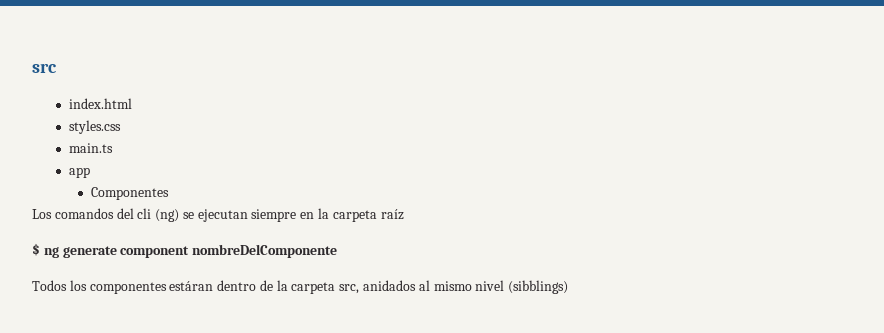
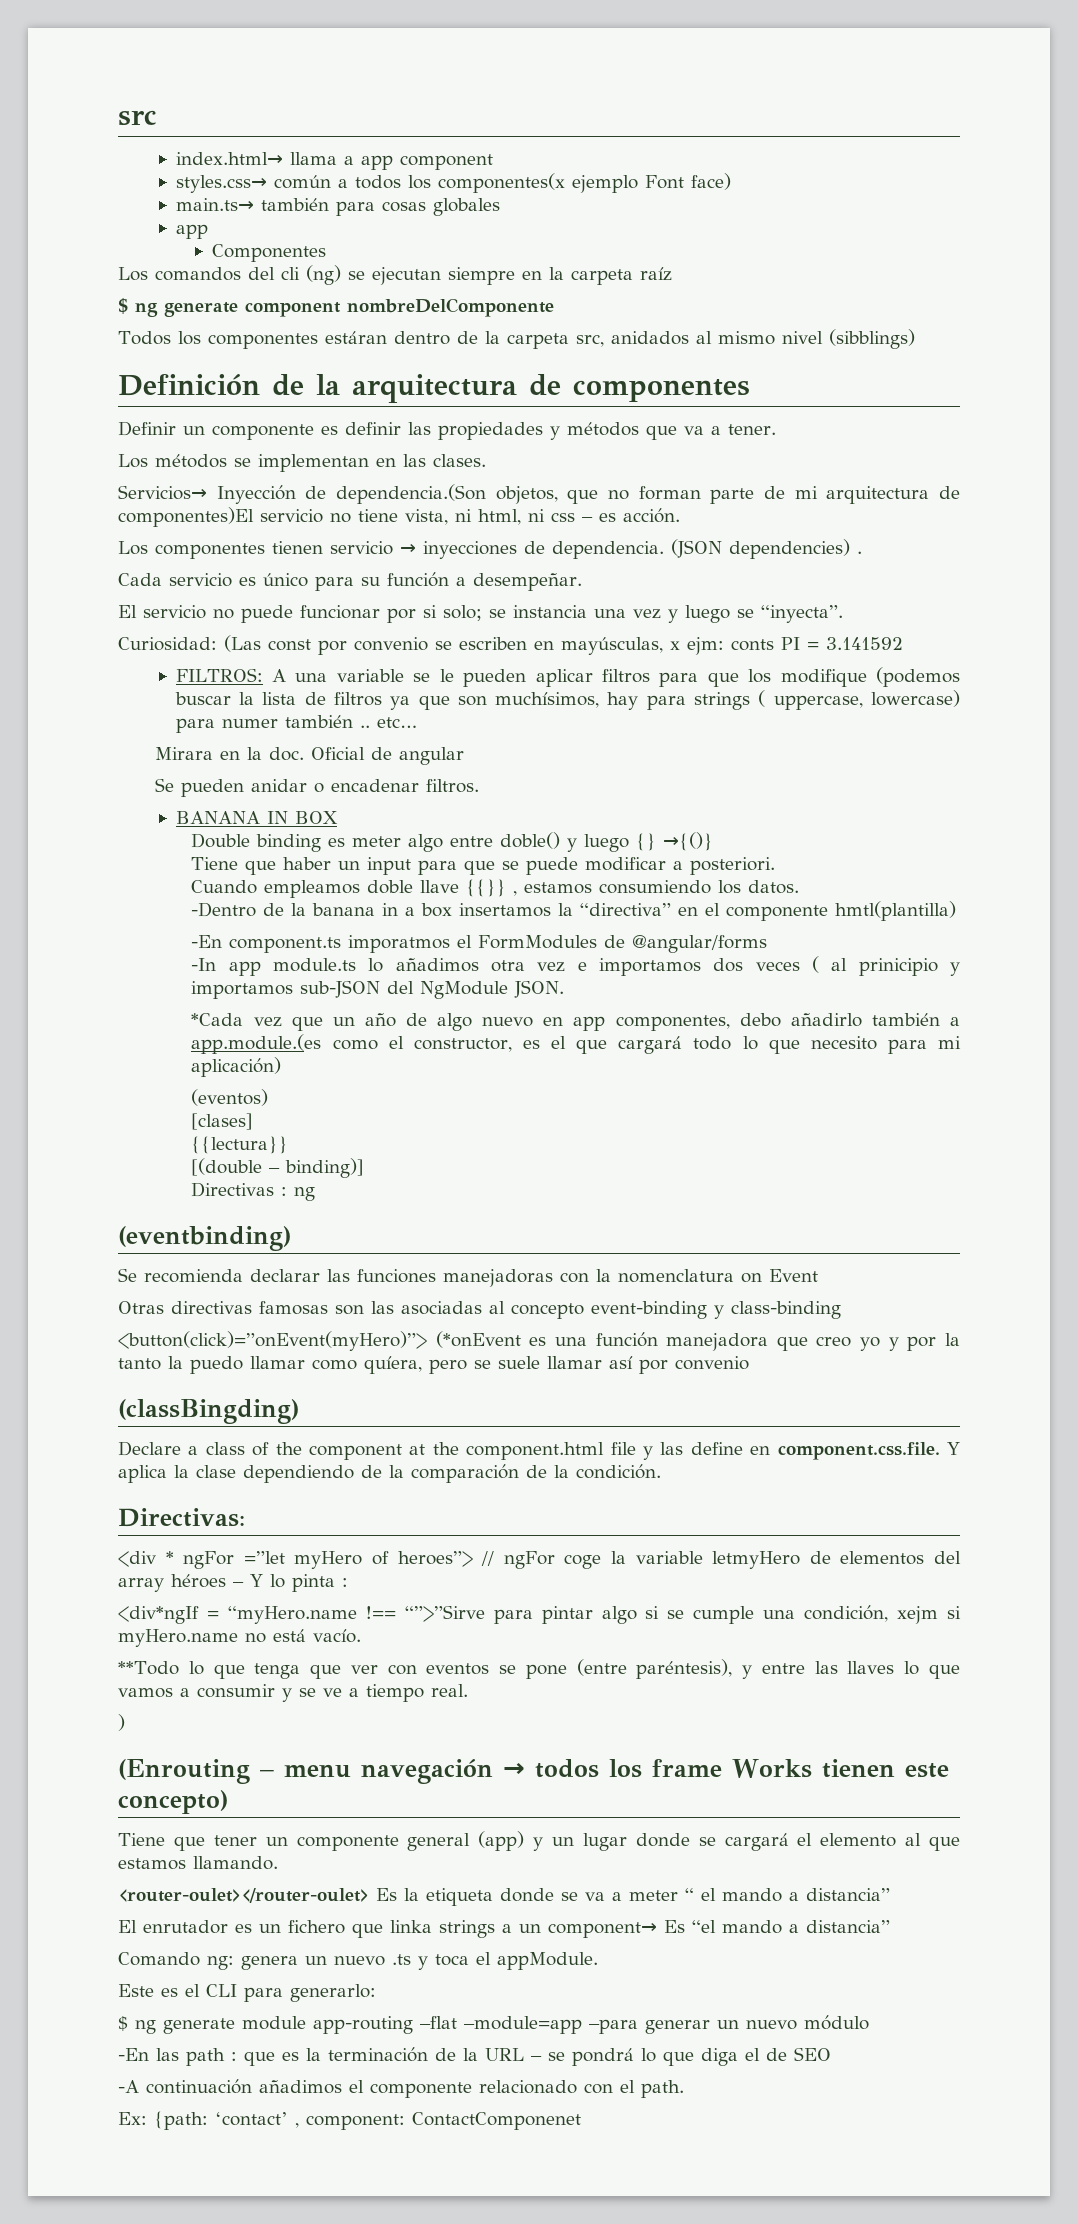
- index.html
- styles.css
- main.ts
+ index.html→ llama a app component
+ styles.css→ común a todos los componentes(x ejemplo Font face)
+ main.ts→ también para cosas globales
+ Definición de la arquitectura de componentes
+ Definir un componente es definir las propiedades y métodos que va a tener.
+ Los métodos se implementan en las clases.
+ Servicios→ Inyección de dependencia.(Son objetos, que no forman parte de mi arquitectura de componentes)El servicio no tiene vista, ni html, ni css – es acción.
+ Los componentes tienen servicio → inyecciones de dependencia. (JSON dependencies) .
+ Cada servicio es único para su función a desempeñar.
+ El servicio no puede funcionar por si solo; se instancia una vez y luego se “inyecta”.
+ Curiosidad: (Las const por convenio se escriben en mayúsculas, x ejm: conts PI = 3.141592
+ FILTROS: A una variable se le pueden aplicar filtros para que los modifique (podemos buscar la lista de filtros ya que son muchísimos, hay para strings ( uppercase, lowercase) para numer también .. etc…
+ Mirara en la doc. Oficial de angular
+ Se pueden anidar o encadenar filtros.
+ BANANA IN BOX
+ Double binding es meter algo entre doble() y luego {} →{()}
+ Tiene que haber un input para que se puede modificar a posteriori.
+ Cuando empleamos doble llave {{}} , estamos consumiendo los datos.
+ -Dentro de la banana in a box insertamos la “directiva” en el componente hmtl(plantilla)
+ -En component.ts imporatmos el FormModules de @angular/forms
+ -In app module.ts lo añadimos otra vez e importamos dos veces ( al prinicipio y importamos sub-JSON del NgModule JSON.
+ *Cada vez que un año de algo nuevo en app componentes, debo añadirlo también a app.module.(es como el constructor, es el que cargará todo lo que necesito para mi aplicación)
+ (eventos)
+ [clases]
+ {{lectura}}
+ [(double – binding)]
+ Directivas : ng
+ (eventbinding)
+ Se recomienda declarar las funciones manejadoras con la nomenclatura on Event
+ Otras directivas famosas son las asociadas al concepto event-binding y class-binding
+ <button(click)=”onEvent(myHero)”> (*onEvent es una función manejadora que creo yo y por la tanto la puedo llamar como quíera, pero se suele llamar así por convenio
+ (classBingding)
+ Declare a class of the component at the component.html file y las define en component.css.file. Y aplica la clase dependiendo de la comparación de la condición.
+ Directivas:
+ <div * ngFor =”let myHero of heroes”> // ngFor coge la variable letmyHero de elementos del array héroes – Y lo pinta :
+ <div*ngIf = “myHero.name !== “”>”Sirve para pintar algo si se cumple una condición, xejm si myHero.name no está vacío.
+ **Todo lo que tenga que ver con eventos se pone (entre paréntesis), y entre las llaves lo que vamos a consumir y se ve a tiempo real.
+ )
+ (Enrouting – menu navegación → todos los frame Works tienen este concepto)
+ Tiene que tener un componente general (app) y un lugar donde se cargará el elemento al que estamos llamando.
+ <router-oulet></router-oulet> Es la etiqueta donde se va a meter “ el mando a distancia”
+ El enrutador es un fichero que linka strings a un component→ Es “el mando a distancia”
+ Comando ng: genera un nuevo .ts y toca el appModule.
+ Este es el CLI para generarlo:
+ $ ng generate module app-routing –flat –module=app –para generar un nuevo módulo
+ -En las path : que es la terminación de la URL – se pondrá lo que diga el de SEO
+ -A continuación añadimos el componente relacionado con el path.
+ Ex: {path: ‘contact’ , component: ContactComponenet

